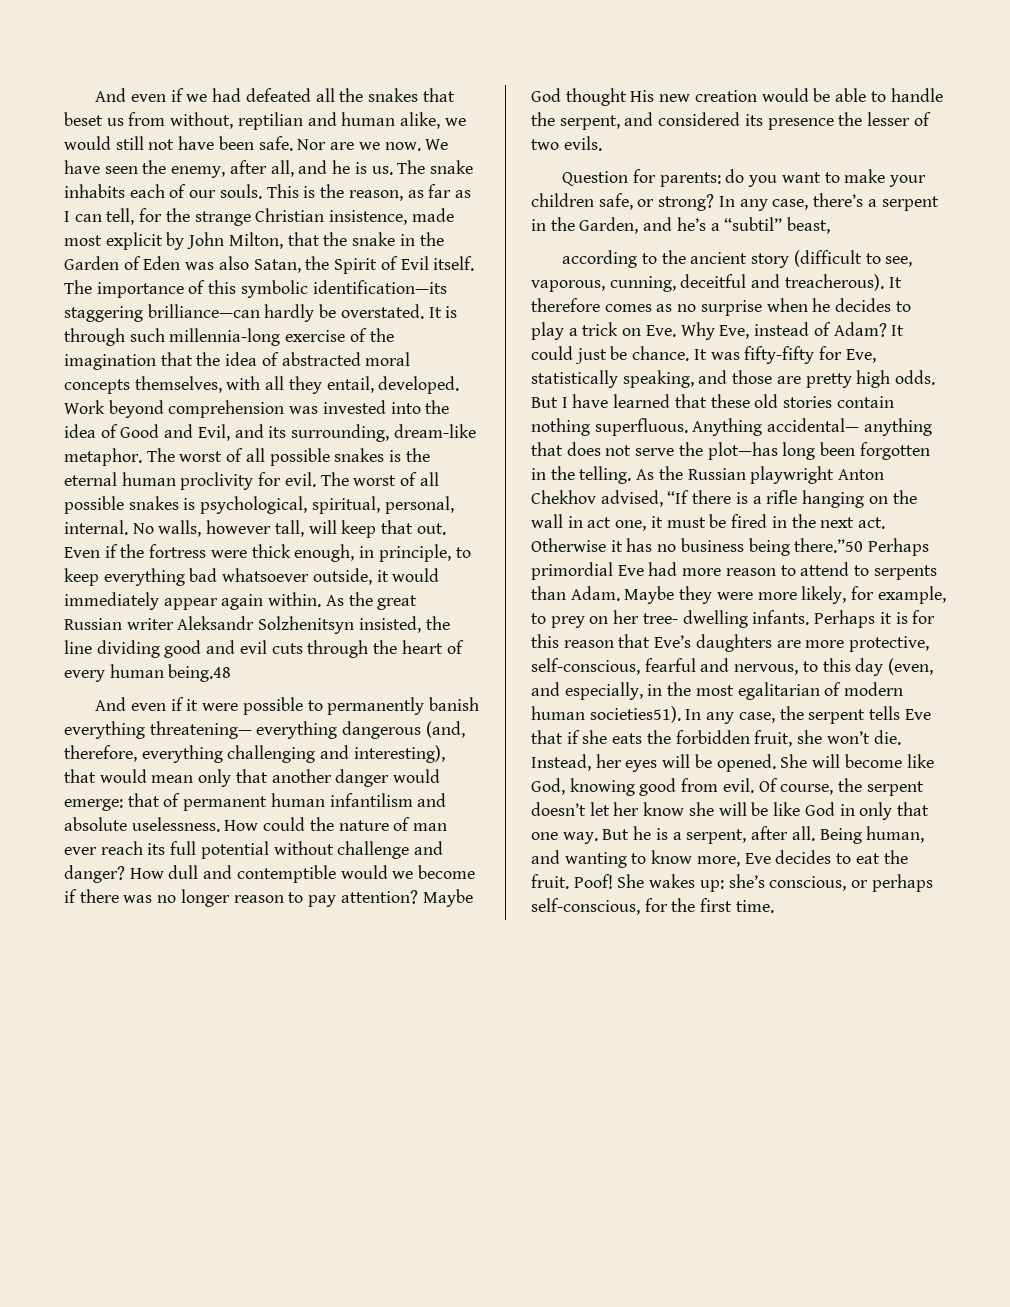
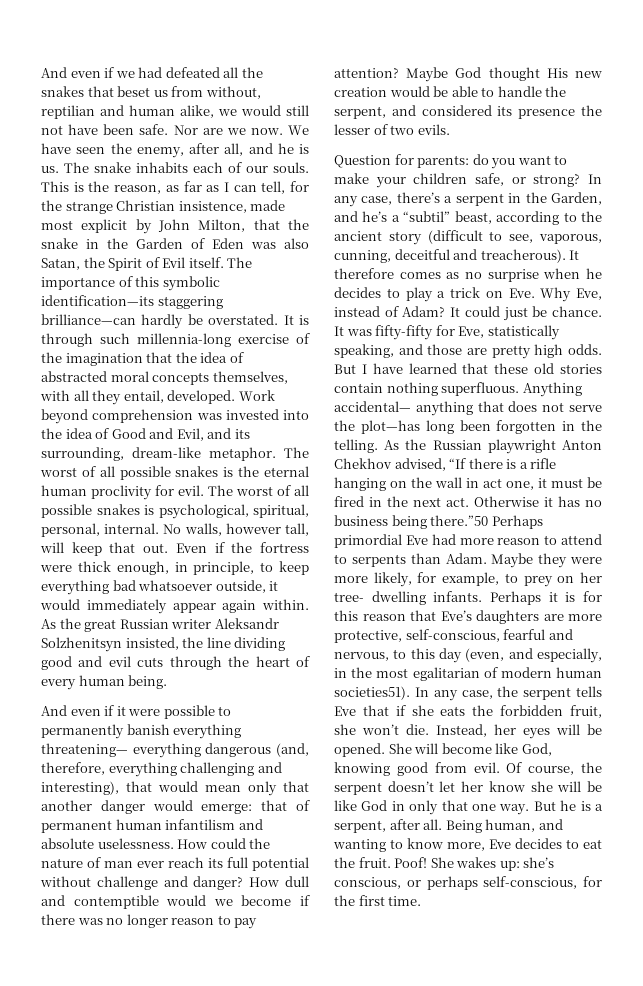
- As the great Russian writer Aleksandr Solzhenitsyn insisted, the line dividing good and evil cuts through the heart of every human being.48
+ As the great Russian writer Aleksandr Solzhenitsyn insisted, the line dividing good and evil cuts through the heart of every human being.
- In any case, there’s a serpent in the Garden, and he’s a “subtil” beast,
- according to the ancient story (difficult to see, vaporous, cunning, deceitful and treacherous).
+ In any case, there’s a serpent in the Garden, and he’s a “subtil” beast, according to the ancient story (difficult to see, vaporous, cunning, deceitful and treacherous).

